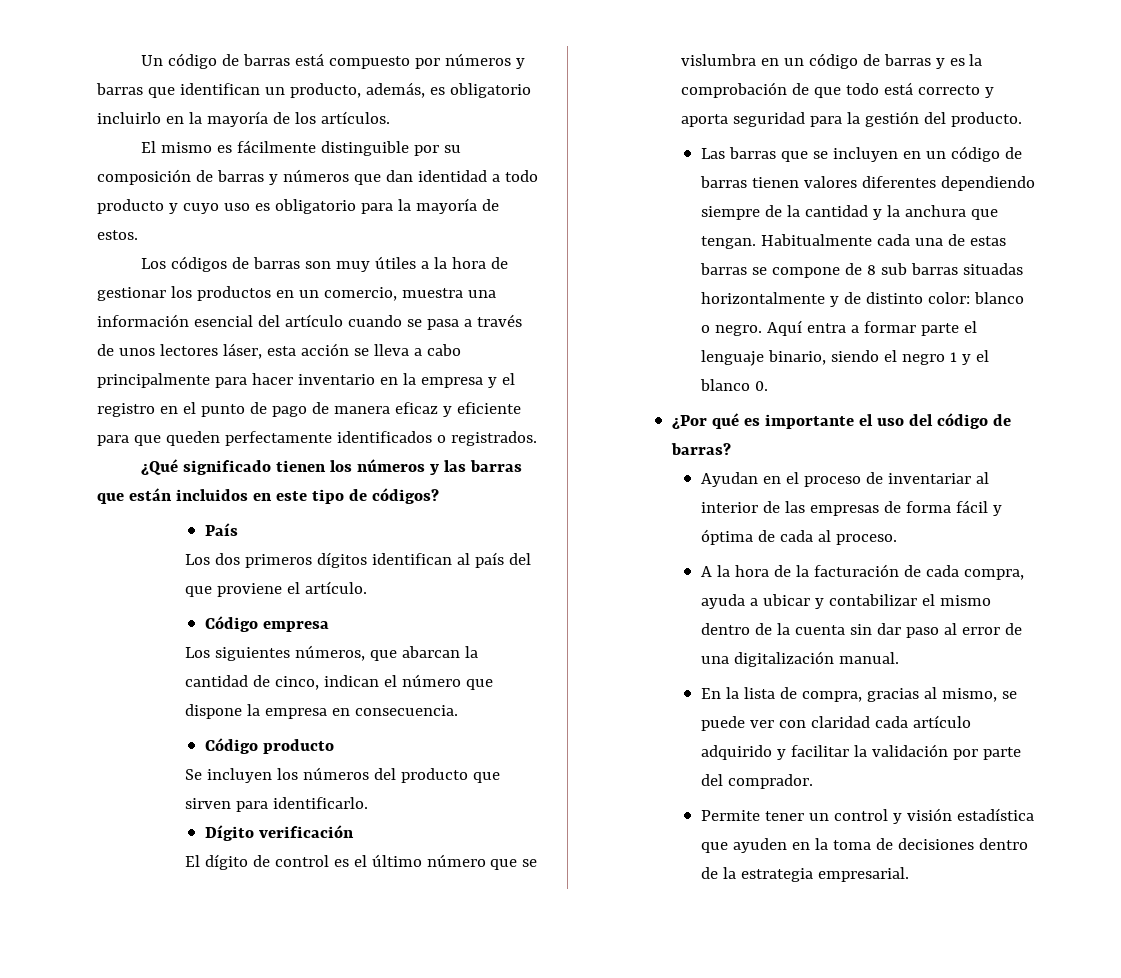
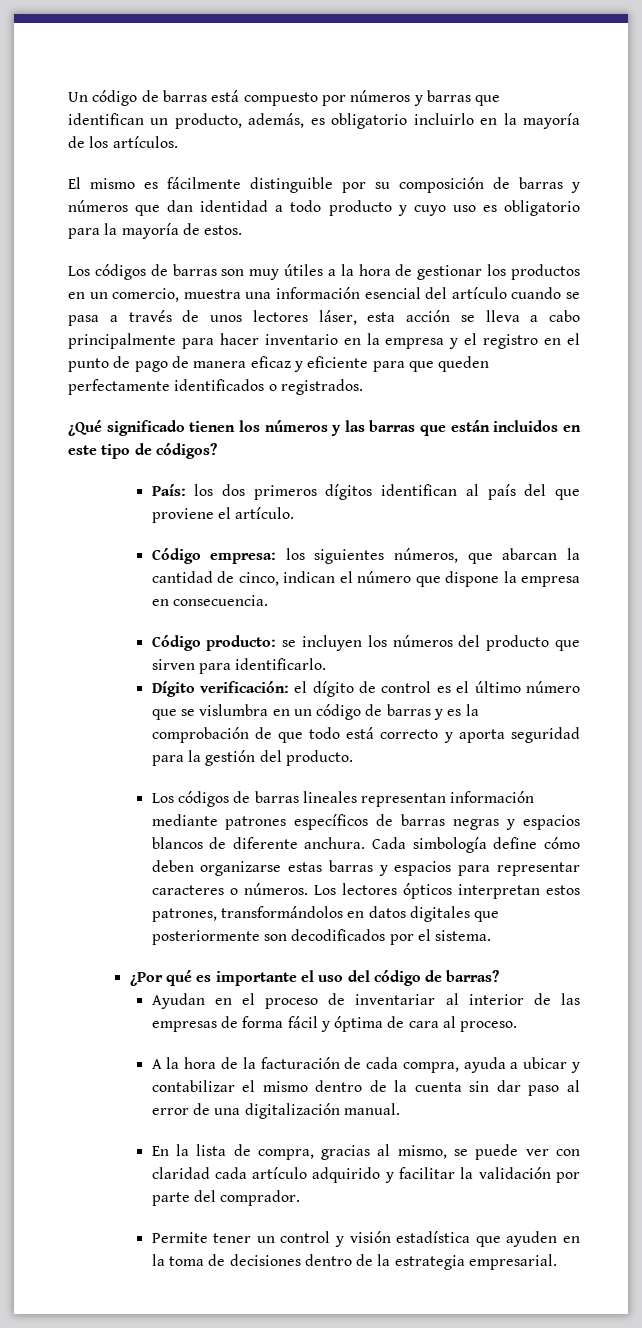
- País
- Los dos primeros dígitos identifican al país del que proviene el artículo.
+ País: los dos primeros dígitos identifican al país del que proviene el artículo.
- Código empresa
- Los siguientes números, que abarcan la cantidad de cinco, indican el número que dispone la empresa en consecuencia.
+ Código empresa: los siguientes números, que abarcan la cantidad de cinco, indican el número que dispone la empresa en consecuencia.
- Código producto
- Se incluyen los números del producto que sirven para identificarlo.
+ Código producto: se incluyen los números del producto que sirven para identificarlo.
- Dígito verificación
- El dígito de control es el último número que se vislumbra en un código de barras y es la comprobación de que todo está correcto y aporta seguridad para la gestión del producto.
+ Dígito verificación: el dígito de control es el último número que se vislumbra en un código de barras y es la comprobación de que todo está correcto y aporta seguridad para la gestión del producto.
- Las barras que se incluyen en un código de barras tienen valores diferentes dependiendo siempre de la cantidad y la anchura que tengan. Habitualmente cada una de estas barras se compone de 8 sub barras situadas horizontalmente y de distinto color: blanco o negro. Aquí entra a formar parte el lenguaje binario, siendo el negro 1 y el blanco 0.
+ Los códigos de barras lineales representan información mediante patrones específicos de barras negras y espacios blancos de diferente anchura. Cada simbología define cómo deben organizarse estas barras y espacios para representar caracteres o números. Los lectores ópticos interpretan estos patrones, transformándolos en datos digitales que posteriormente son decodificados por el sistema.
- Ayudan en el proceso de inventariar al interior de las empresas de forma fácil y óptima de cada al proceso.
+ Ayudan en el proceso de inventariar al interior de las empresas de forma fácil y óptima de cara al proceso.

